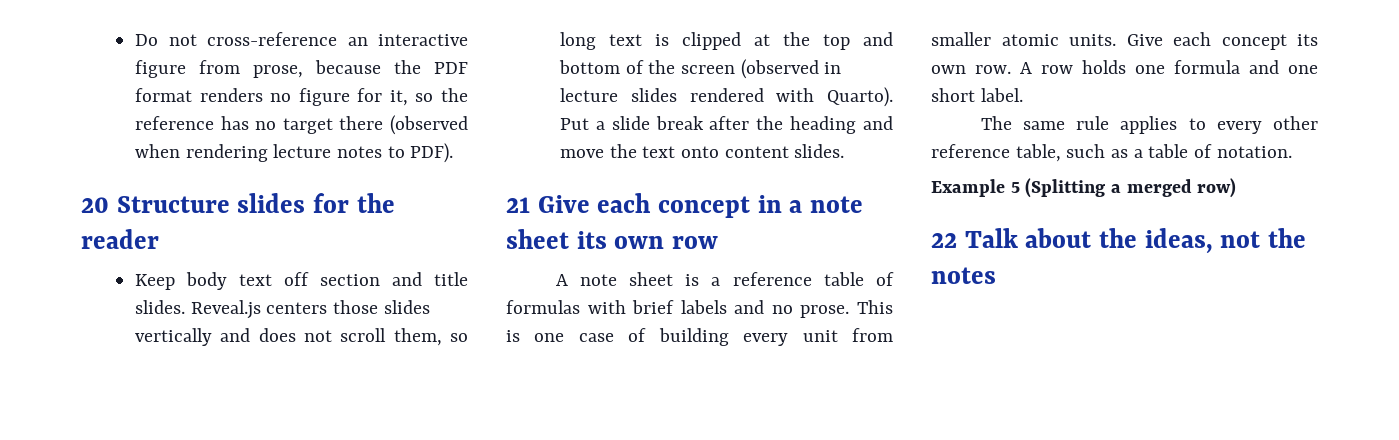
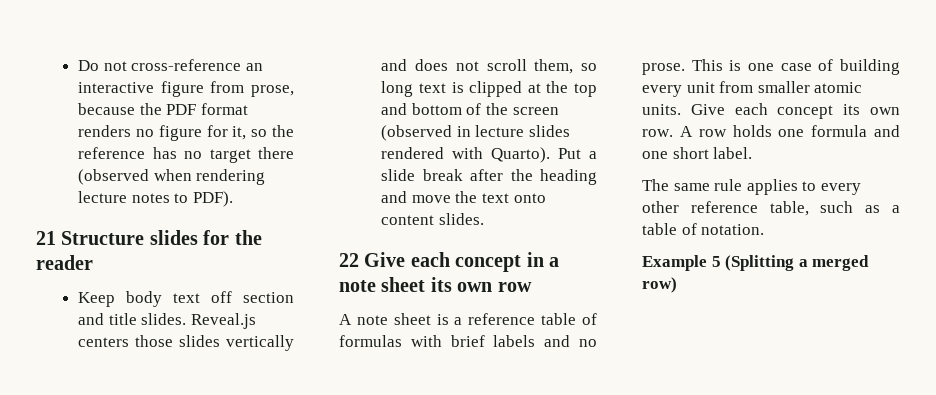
- 20 Structure slides for the reader
+ 21 Structure slides for the reader
- 21 Give each concept in a note sheet its own row
+ 22 Give each concept in a note sheet its own row
- 22 Talk about the ideas, not the notes

